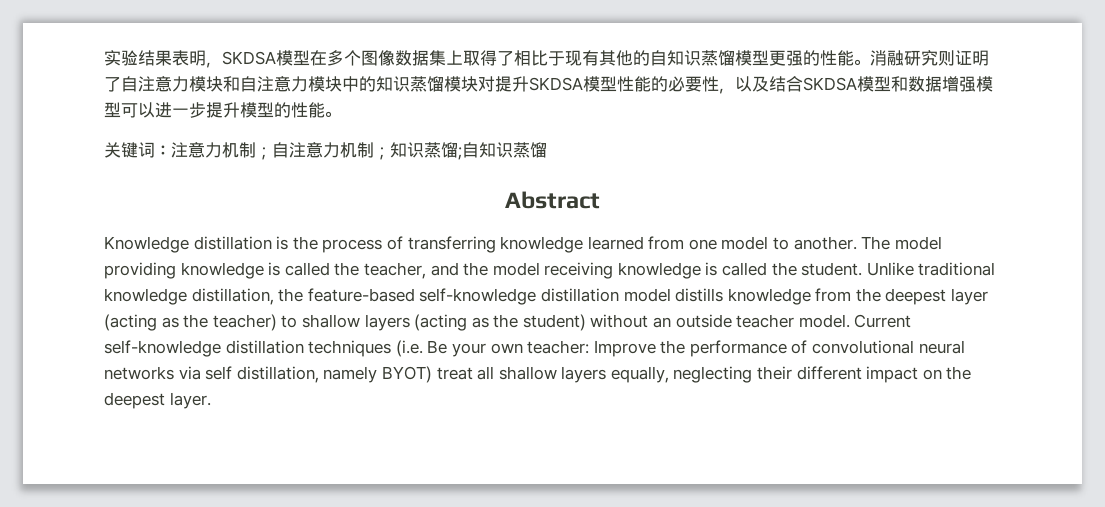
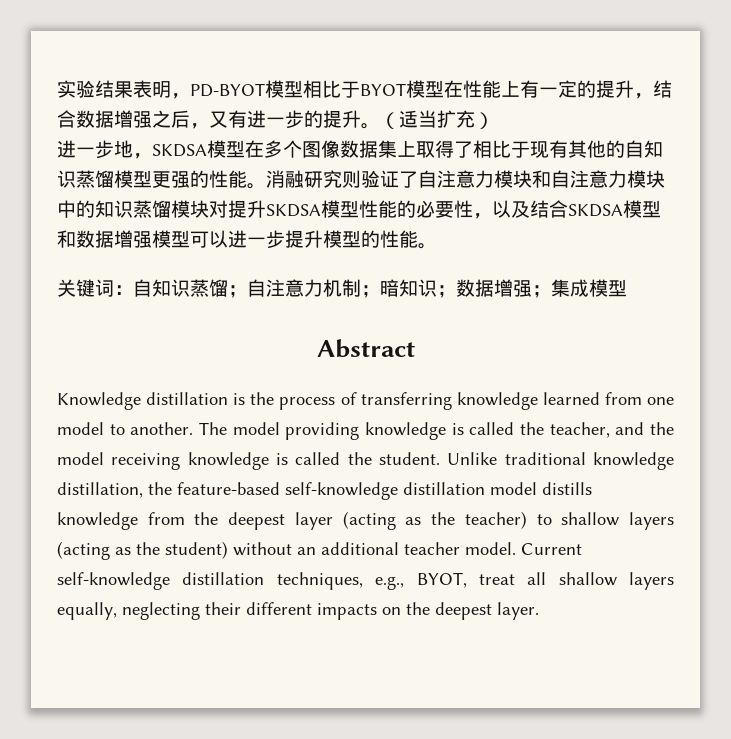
- 实验结果表明，SKDSA模型在多个图像数据集上取得了相比于现有其他的自知识蒸馏模型更强的性能。
+ 实验结果表明，PD-BYOT模型相比于BYOT模型在性能上有一定的提升，结合数据增强之后，又有进一步的提升。（适当扩充）
+ 进一步地，SKDSA模型在多个图像数据集上取得了相比于现有其他的自知识蒸馏模型更强的性能。
- 消融研究则证明了自注意力模块和自注意力模块中的知识蒸馏模块对提升SKDSA模型性能的必要性，以及结合SKDSA模型和数据增强模型可以进一步提升模型的性能。
+ 消融研究则验证了自注意力模块和自注意力模块中的知识蒸馏模块对提升SKDSA模型性能的必要性，以及结合SKDSA模型和数据增强模型可以进一步提升模型的性能。
- 关键词：注意力机制；自注意力机制；知识蒸馏;自知识蒸馏
+ 关键词：自知识蒸馏；自注意力机制；暗知识；数据增强；集成模型
- Unlike traditional knowledge distillation, the feature-based self-knowledge distillation model distills knowledge from the deepest layer (acting as the teacher) to shallow layers (acting as the student) without an outside teacher model.
+ Unlike traditional knowledge distillation, the feature-based self-knowledge distillation model distills knowledge from the deepest layer (acting as the teacher) to shallow layers (acting as the student) without an additional teacher model.
- Current self-knowledge distillation techniques (i.e. Be your own teacher: Improve the performance of convolutional neural networks via self distillation, namely BYOT) treat all shallow layers equally, neglecting their different impact on the deepest layer.
+ Current self-knowledge distillation techniques, e.g., BYOT, treat all shallow layers equally, neglecting their different impacts on the deepest layer.

